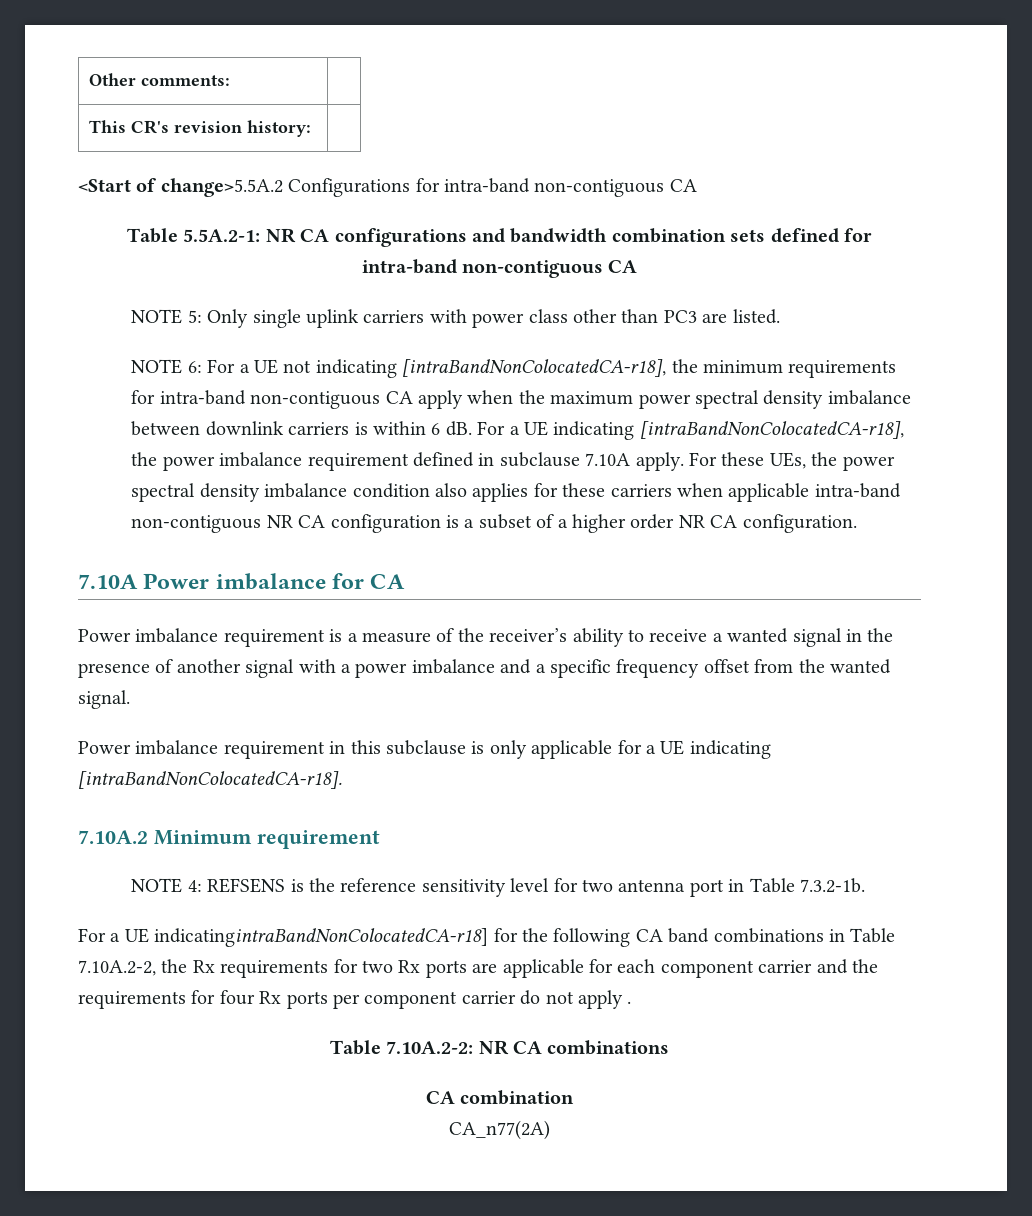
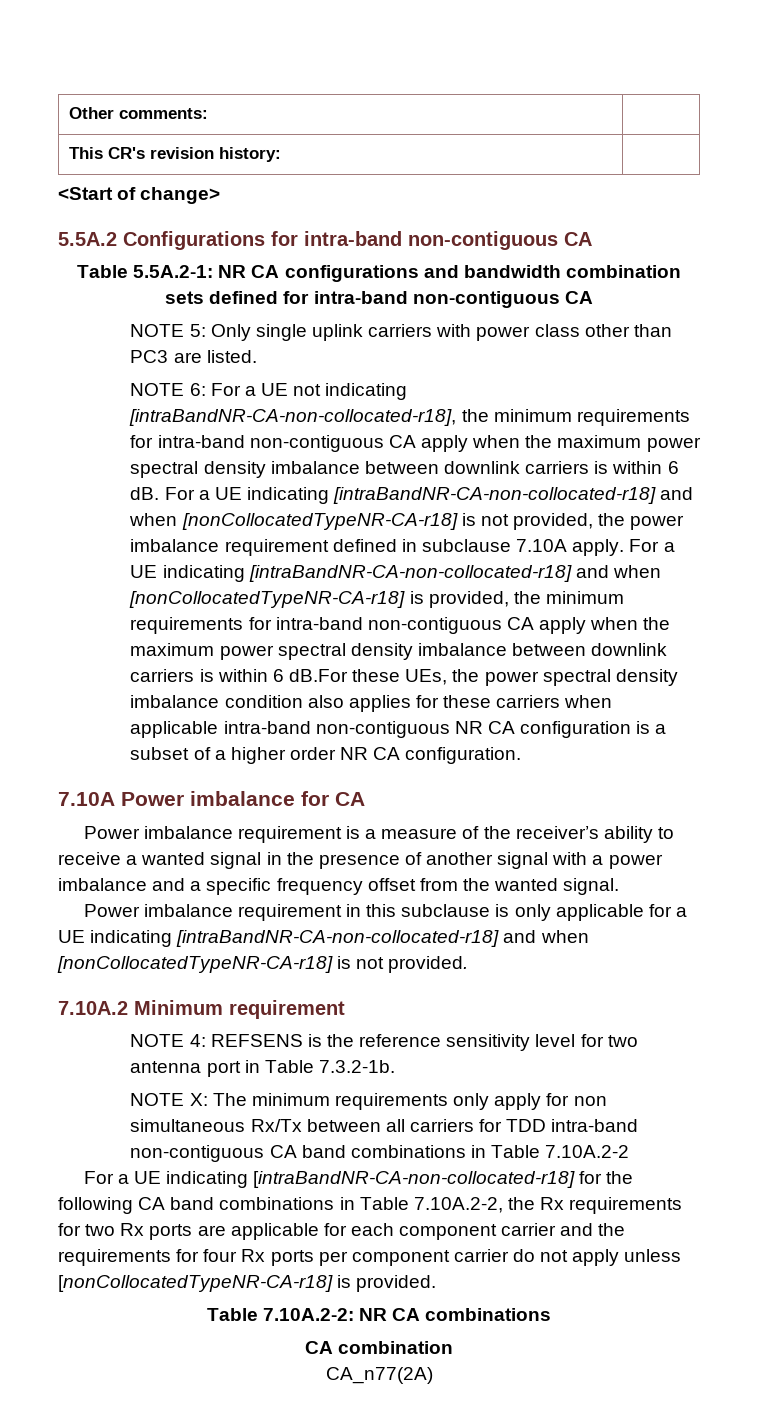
- <Start of change>5.5A.2 Configurations for intra-band non-contiguous CA
+ <Start of change>
+ 5.5A.2 Configurations for intra-band non-contiguous CA
- NOTE 6: For a UE not indicating [intraBandNonColocatedCA-r18], the minimum requirements for intra-band non-contiguous CA apply when the maximum power spectral density imbalance between downlink carriers is within 6 dB.
+ NOTE 6: For a UE not indicating [intraBandNR-CA-non-collocated-r18], the minimum requirements for intra-band non-contiguous CA apply when the maximum power spectral density imbalance between downlink carriers is within 6 dB.
- For a UE indicating [intraBandNonColocatedCA-r18], the power imbalance requirement defined in subclause 7.10A apply.
+ For a UE indicating [intraBandNR-CA-non-collocated-r18] and when [nonCollocatedTypeNR-CA-r18] is not provided, the power imbalance requirement defined in subclause 7.10A apply.
- For these UEs, the power spectral density imbalance condition also applies for these carriers when applicable intra-band non-contiguous NR CA configuration is a subset of a higher order NR CA configuration.
+ For a UE indicating [intraBandNR-CA-non-collocated-r18] and when [nonCollocatedTypeNR-CA-r18] is provided, the minimum requirements for intra-band non-contiguous CA apply when the maximum power spectral density imbalance between downlink carriers is within 6 dB.For these UEs, the power spectral density imbalance condition also applies for these carriers when applicable intra-band non-contiguous NR CA configuration is a subset of a higher order NR CA configuration.
- Power imbalance requirement in this subclause is only applicable for a UE indicating [intraBandNonColocatedCA-r18].
+ Power imbalance requirement in this subclause is only applicable for a UE indicating [intraBandNR-CA-non-collocated-r18] and when [nonCollocatedTypeNR-CA-r18] is not provided.
- For a UE indicatingintraBandNonColocatedCA-r18] for the following CA band combinations in Table 7.10A.2-2, the Rx requirements for two Rx ports are applicable for each component carrier and the requirements for four Rx ports per component carrier do not apply .
+ NOTE X: The minimum requirements only apply for non simultaneous Rx/Tx between all carriers for TDD intra-band non-contiguous CA band combinations in Table 7.10A.2-2
+ For a UE indicating [intraBandNR-CA-non-collocated-r18] for the following CA band combinations in Table 7.10A.2-2, the Rx requirements for two Rx ports are applicable for each component carrier and the requirements for four Rx ports per component carrier do not apply unless [nonCollocatedTypeNR-CA-r18] is provided.

